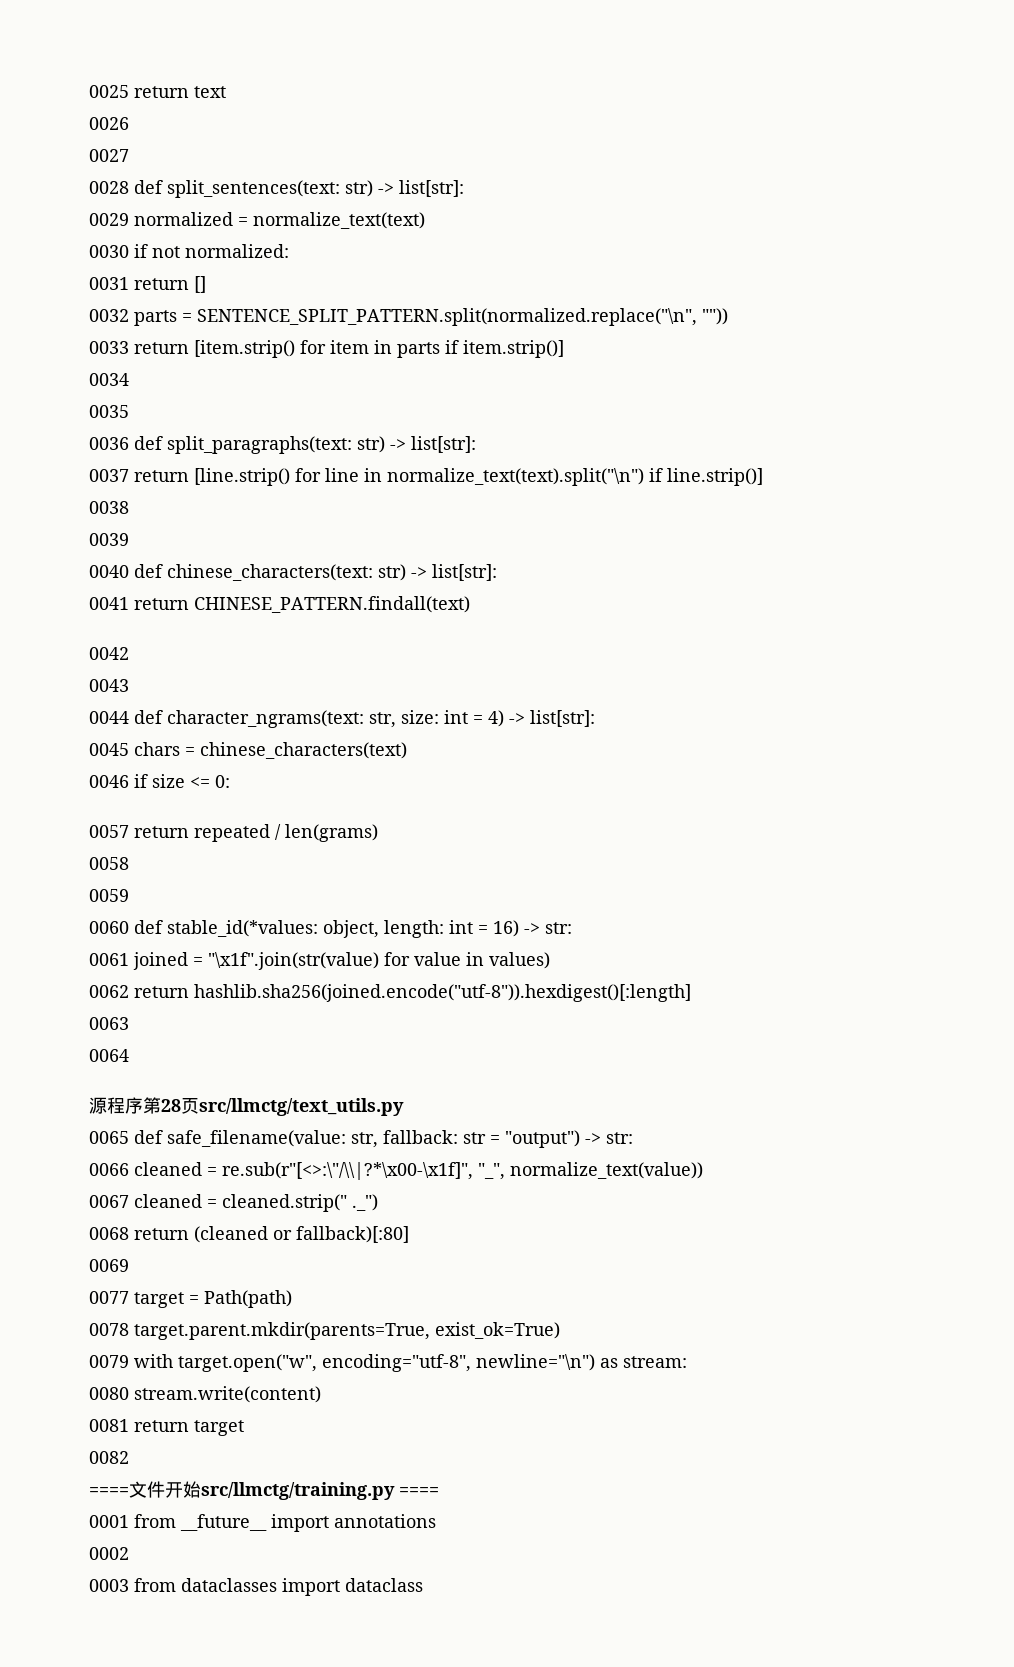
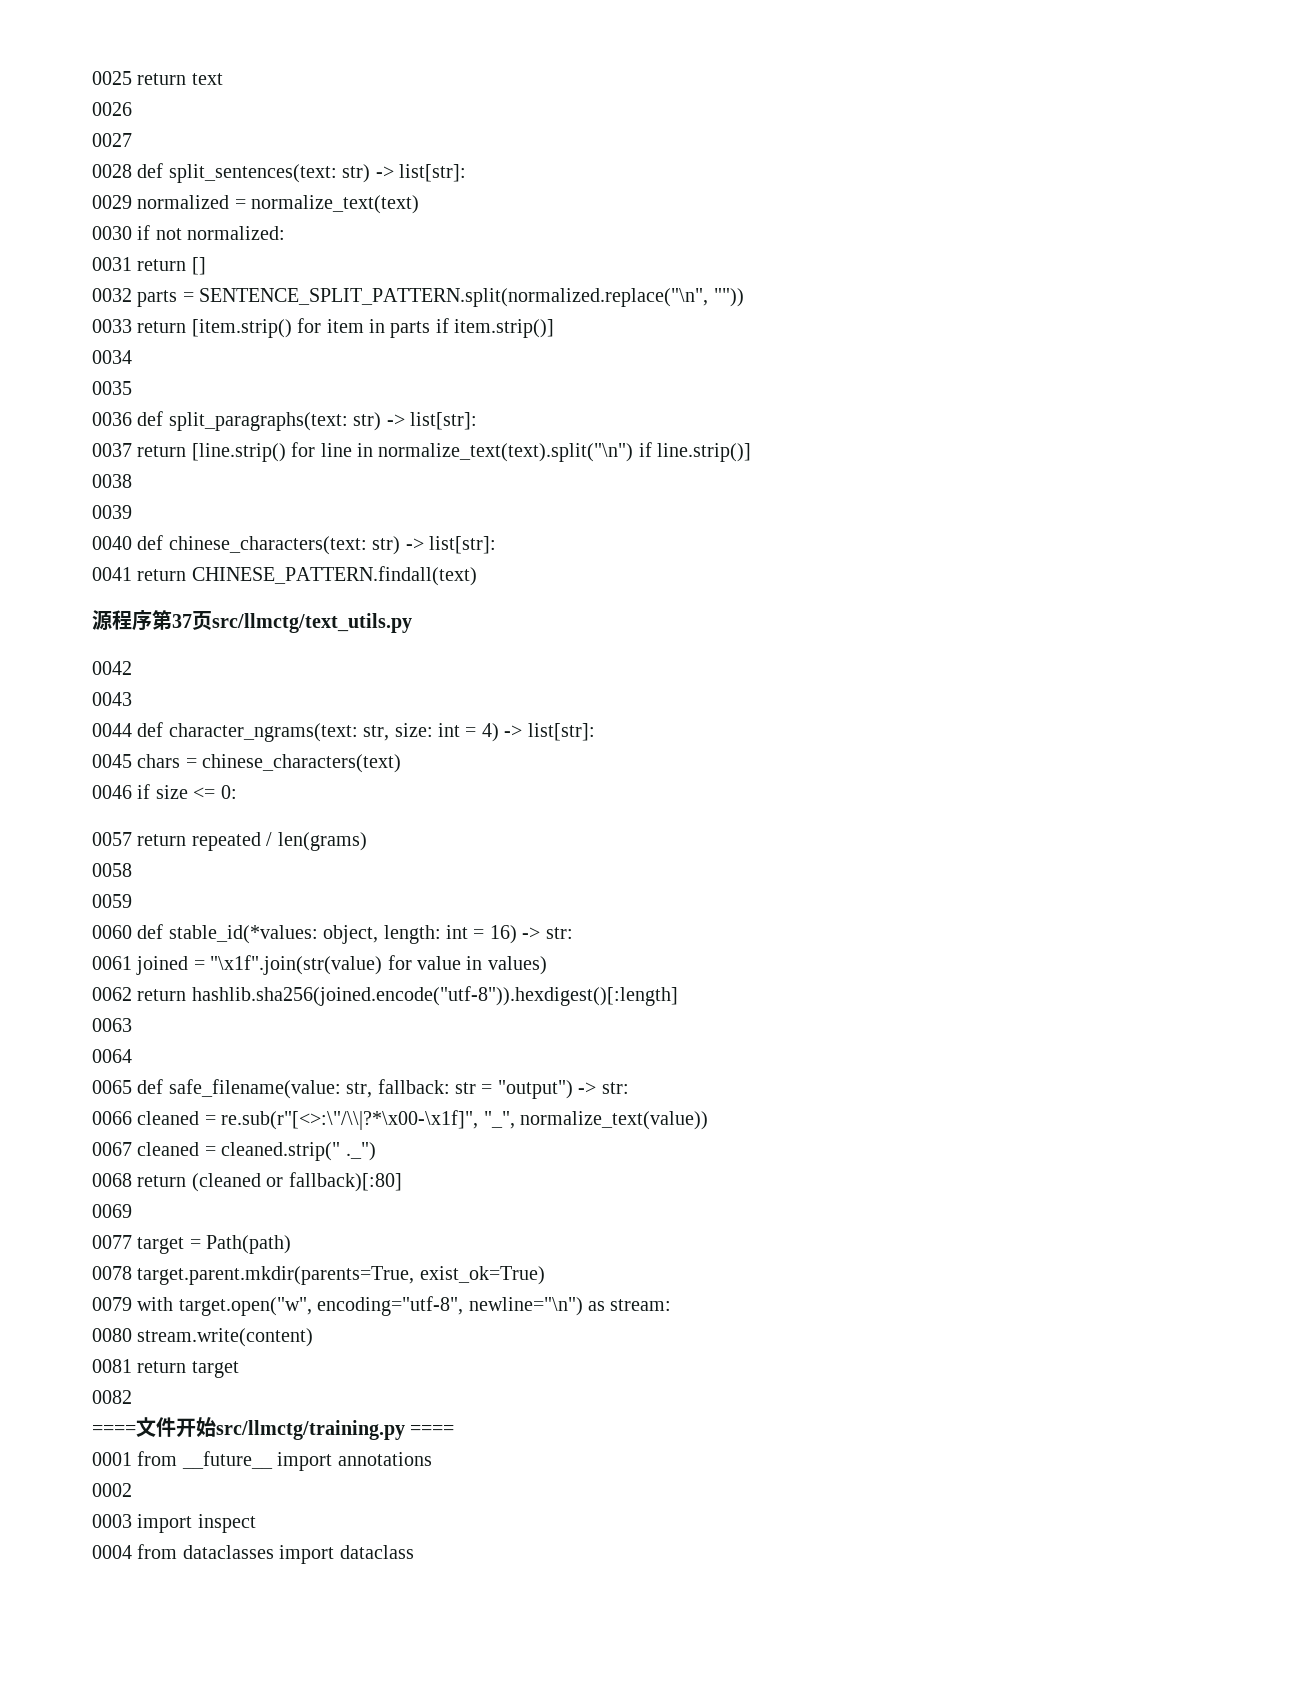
+ 源程序第37页src/llmctg/text_utils.py
- 源程序第28页src/llmctg/text_utils.py
- 0003 from dataclasses import dataclass
+ 0003 import inspect
+ 0004 from dataclasses import dataclass

